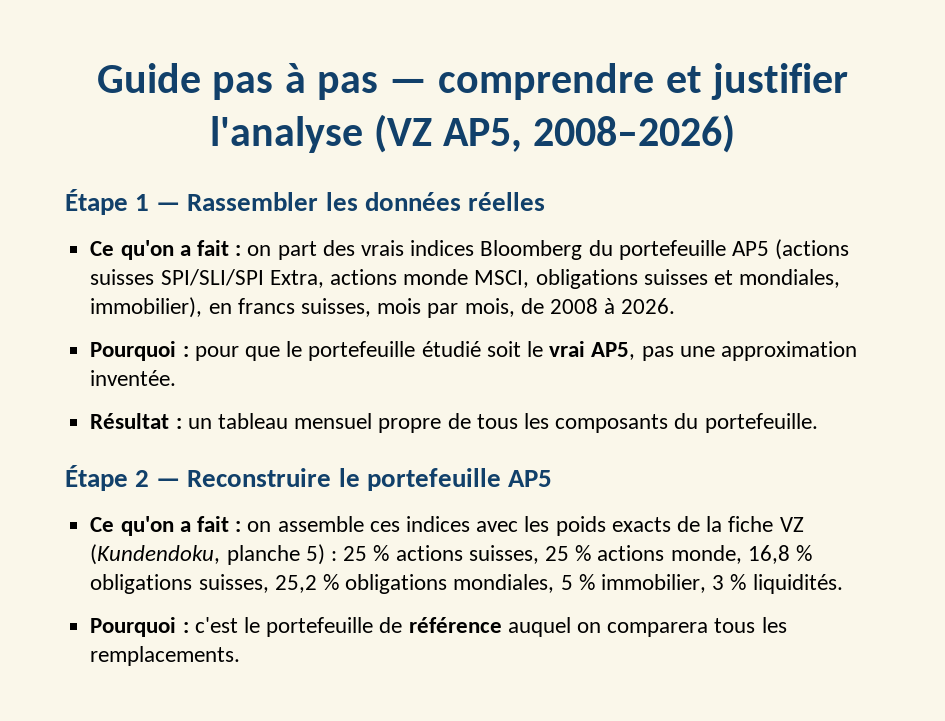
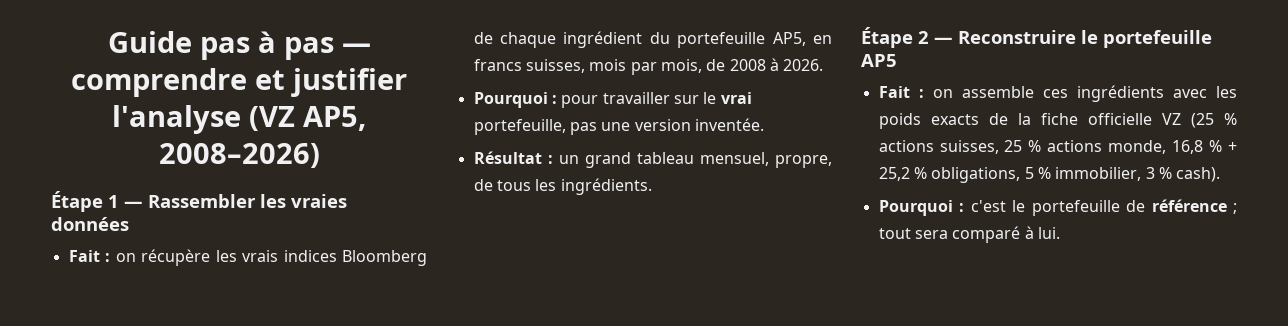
- Étape 1 — Rassembler les données réelles
- Ce qu'on a fait : on part des vrais indices Bloomberg du portefeuille AP5 (actions suisses SPI/SLI/SPI Extra, actions monde MSCI, obligations suisses et mondiales, immobilier), en francs suisses, mois par mois, de 2008 à 2026.
+ Étape 1 — Rassembler les vraies données
+ Fait : on récupère les vrais indices Bloomberg de chaque ingrédient du portefeuille AP5, en francs suisses, mois par mois, de 2008 à 2026.
- Pourquoi : pour que le portefeuille étudié soit le vrai AP5, pas une approximation inventée.
+ Pourquoi : pour travailler sur le vrai portefeuille, pas une version inventée.
- Résultat : un tableau mensuel propre de tous les composants du portefeuille.
+ Résultat : un grand tableau mensuel, propre, de tous les ingrédients.
- Ce qu'on a fait : on assemble ces indices avec les poids exacts de la fiche VZ (Kundendoku, planche 5) : 25 % actions suisses, 25 % actions monde, 16,8 % obligations suisses, 25,2 % obligations mondiales, 5 % immobilier, 3 % liquidités.
+ Fait : on assemble ces ingrédients avec les poids exacts de la fiche officielle VZ (25 % actions suisses, 25 % actions monde, 16,8 % + 25,2 % obligations, 5 % immobilier, 3 % cash).
- Pourquoi : c'est le portefeuille de référence auquel on comparera tous les remplacements.
+ Pourquoi : c'est le portefeuille de référence ; tout sera comparé à lui.

